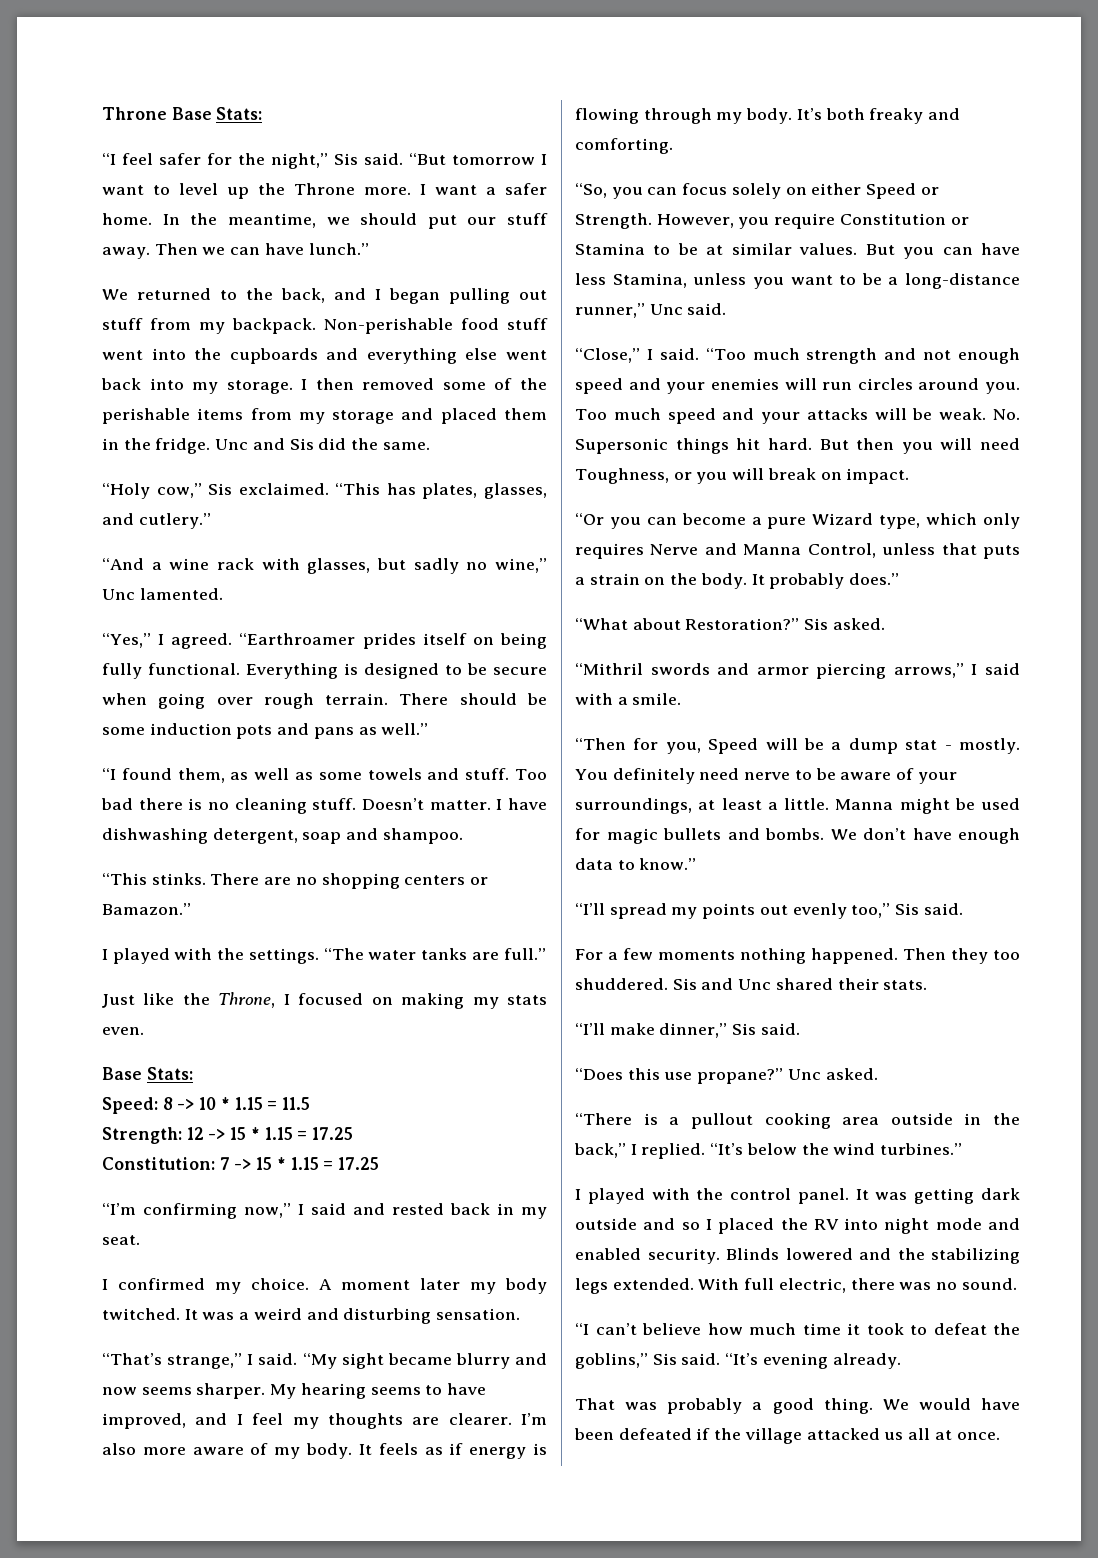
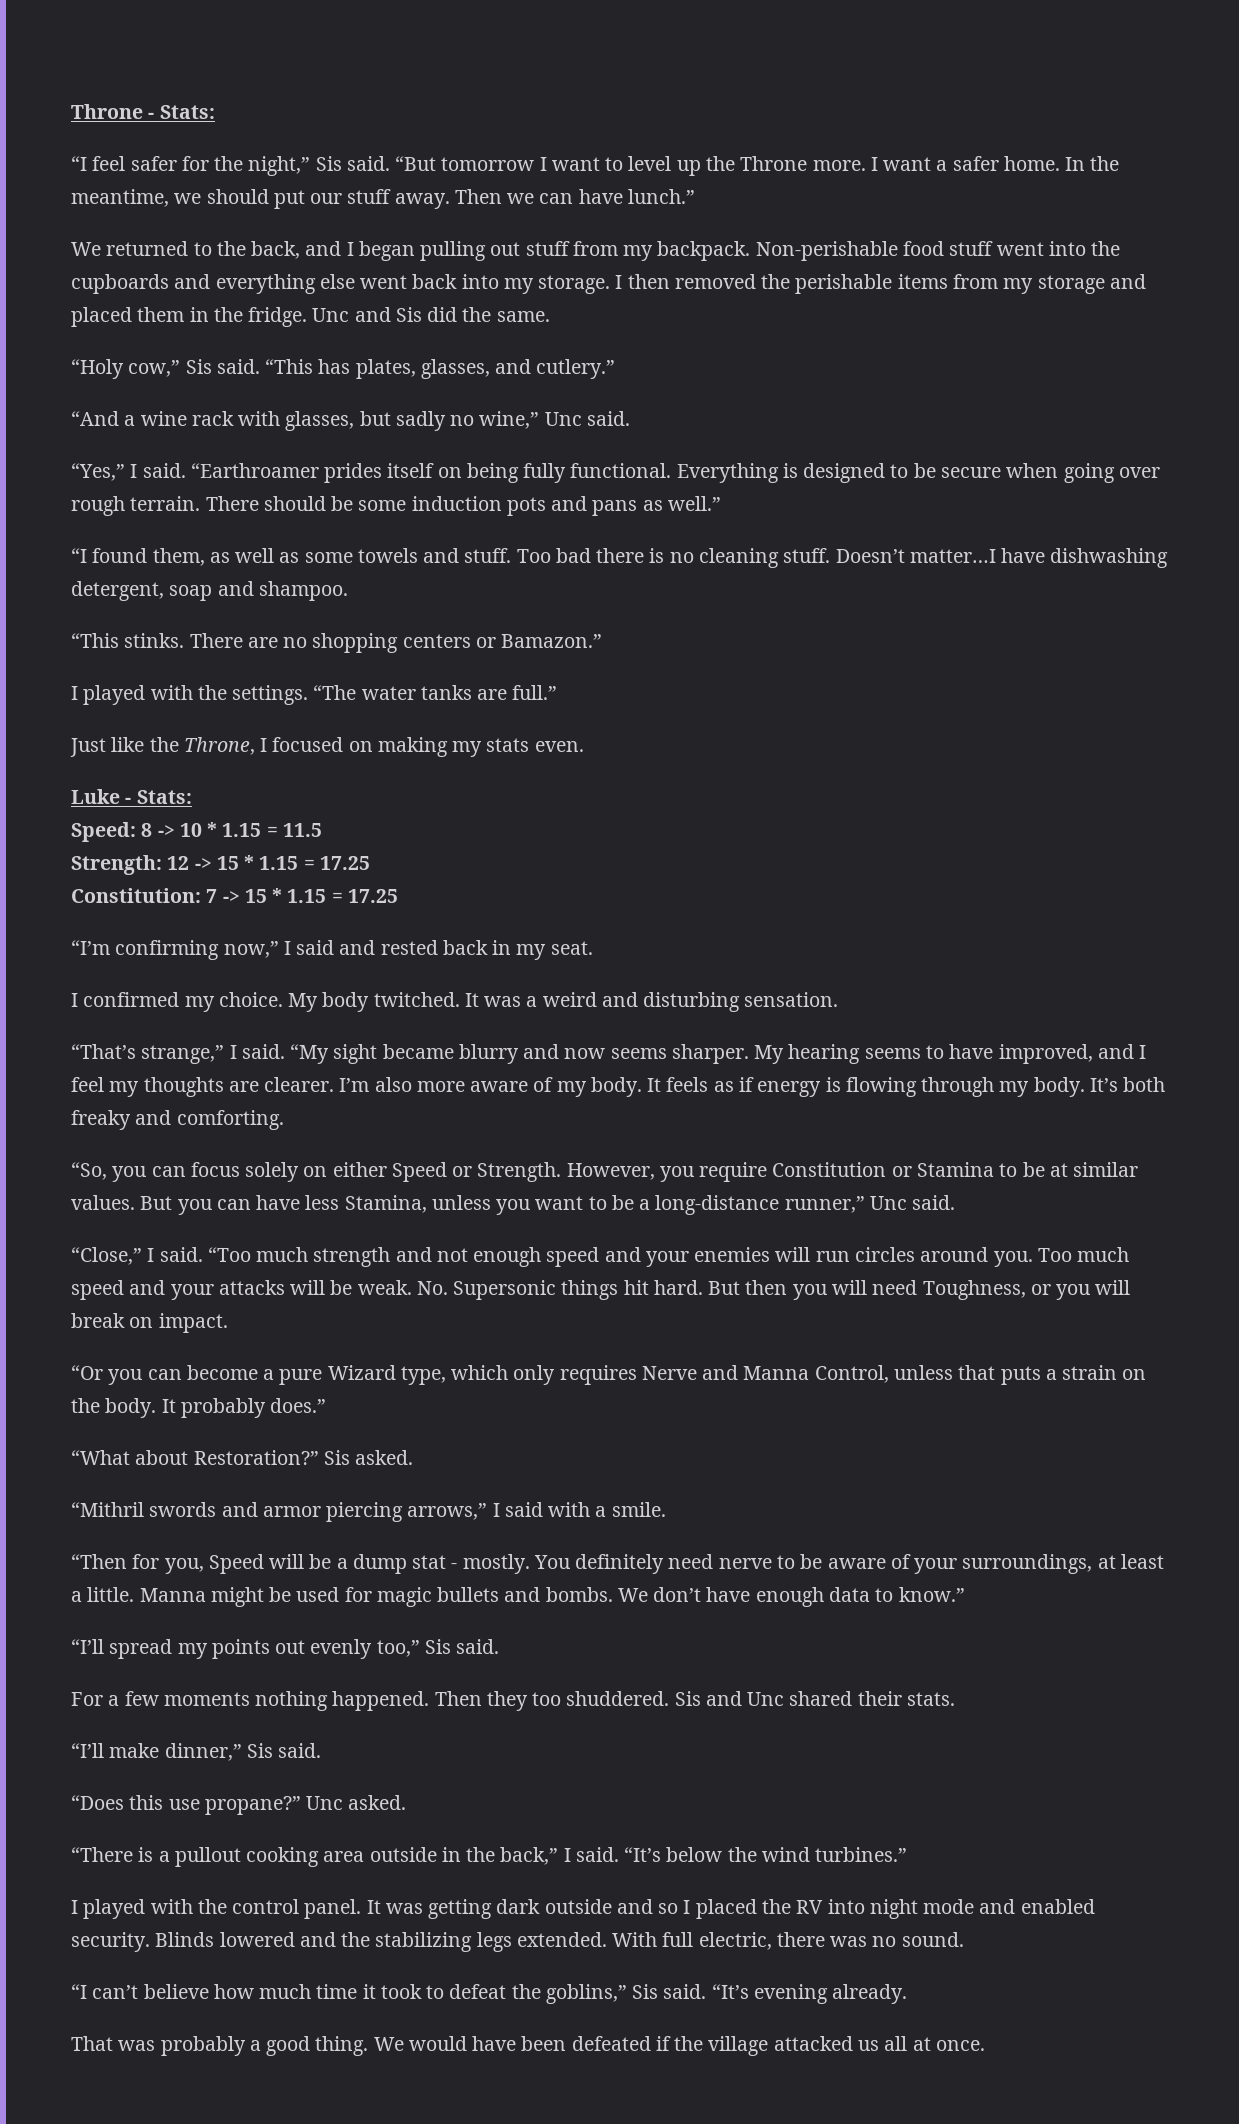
- Throne Base Stats:
+ Throne - Stats:
- I then removed some of the perishable items from my storage and placed them in the fridge.
+ I then removed the perishable items from my storage and placed them in the fridge.
- “Holy cow,” Sis exclaimed.
+ “Holy cow,” Sis said.
- “And a wine rack with glasses, but sadly no wine,” Unc lamented.
+ “And a wine rack with glasses, but sadly no wine,” Unc said.
- “Yes,” I agreed.
+ “Yes,” I said.
- Doesn’t matter. I have dishwashing detergent, soap and shampoo.
+ Doesn’t matter…I have dishwashing detergent, soap and shampoo.
  Just like the Throne, I focused on making my stats even.
- Base Stats:
+ Luke - Stats:
- A moment later my body twitched.
+ My body twitched.
- “There is a pullout cooking area outside in the back,” I replied.
+ “There is a pullout cooking area outside in the back,” I said.

